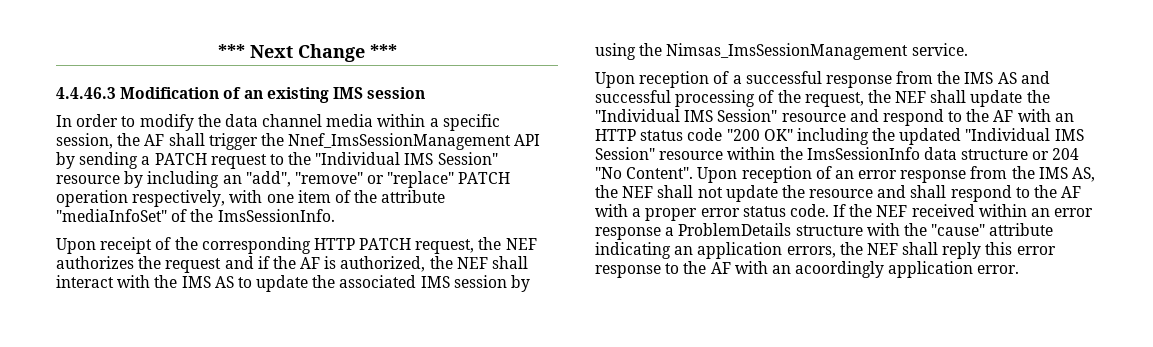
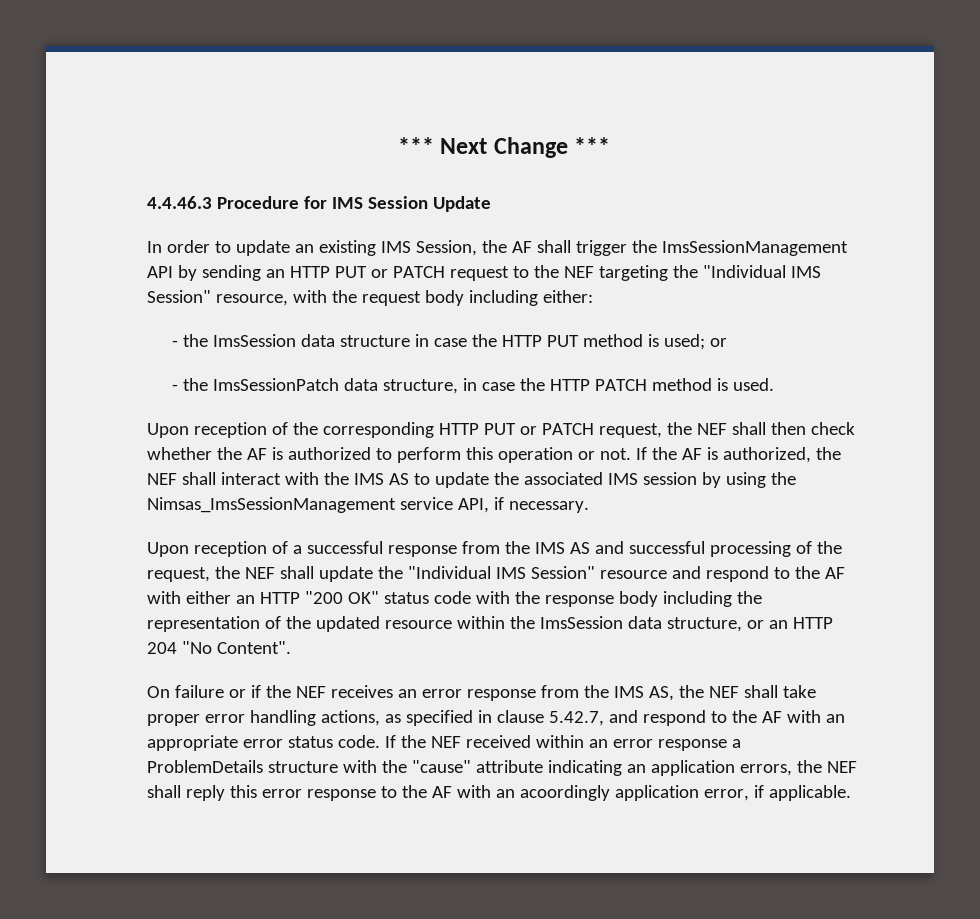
- 4.4.46.3 Modification of an existing IMS session
- In order to modify the data channel media within a specific session, the AF shall trigger the Nnef_ImsSessionManagement API by sending a PATCH request to the "Individual IMS Session" resource by including an "add", "remove" or "replace" PATCH operation respectively, with one item of the attribute "mediaInfoSet" of the ImsSessionInfo.
- Upon receipt of the corresponding HTTP PATCH request, the NEF authorizes the request and if the AF is authorized, the NEF shall interact with the IMS AS to update the associated IMS session by using the Nimsas_ImsSessionManagement service.
+ 4.4.46.3 Procedure for IMS Session Update
+ In order to update an existing IMS Session, the AF shall trigger the ImsSessionManagement API by sending an HTTP PUT or PATCH request to the NEF targeting the "Individual IMS Session" resource, with the request body including either:
+ - the ImsSession data structure in case the HTTP PUT method is used; or
+ - the ImsSessionPatch data structure, in case the HTTP PATCH method is used.
+ Upon reception of the corresponding HTTP PUT or PATCH request, the NEF shall then check whether the AF is authorized to perform this operation or not. If the AF is authorized, the NEF shall interact with the IMS AS to update the associated IMS session by using the Nimsas_ImsSessionManagement service API, if necessary.
- Upon reception of a successful response from the IMS AS and successful processing of the request, the NEF shall update the "Individual IMS Session" resource and respond to the AF with an HTTP status code "200 OK" including the updated "Individual IMS Session" resource within the ImsSessionInfo data structure or 204 "No Content". Upon reception of an error response from the IMS AS, the NEF shall not update the resource and shall respond to the AF with a proper error status code.
+ Upon reception of a successful response from the IMS AS and successful processing of the request, the NEF shall update the "Individual IMS Session" resource and respond to the AF with either an HTTP "200 OK" status code with the response body including the representation of the updated resource within the ImsSession data structure, or an HTTP 204 "No Content".
+ On failure or if the NEF receives an error response from the IMS AS, the NEF shall take proper error handling actions, as specified in clause 5.42.7, and respond to the AF with an appropriate error status code.
- If the NEF received within an error response a ProblemDetails structure with the "cause" attribute indicating an application errors, the NEF shall reply this error response to the AF with an acoordingly application error.
+ If the NEF received within an error response a ProblemDetails structure with the "cause" attribute indicating an application errors, the NEF shall reply this error response to the AF with an acoordingly application error, if applicable.

